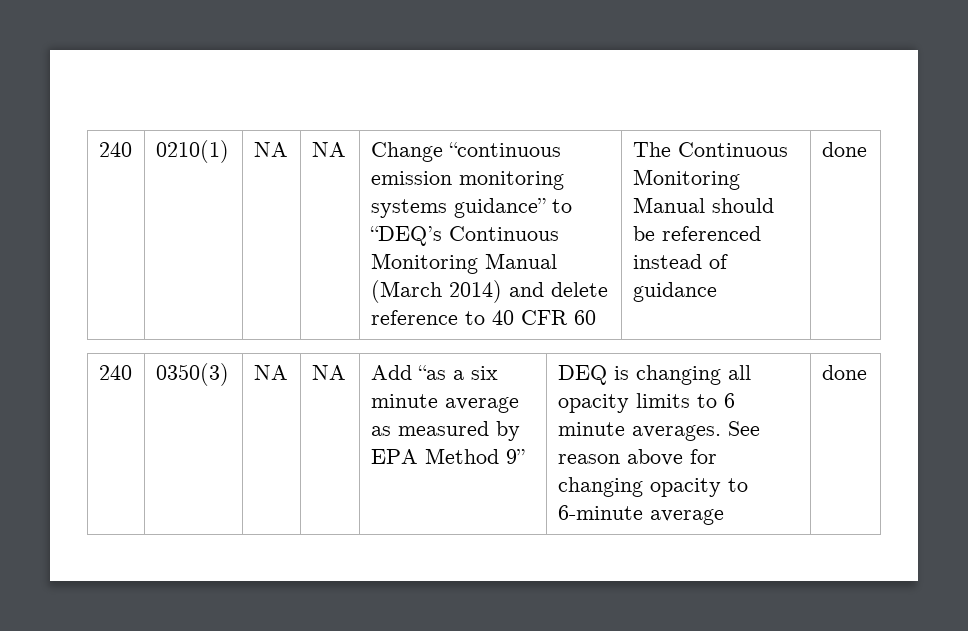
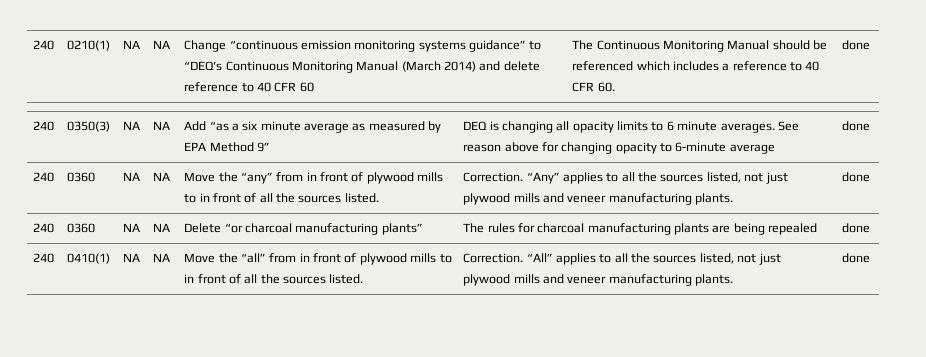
- 240 | 0210(1) | NA | NA | Change “continuous emission monitoring systems guidance” to “DEQ’s Continuous Monitoring Manual (March 2014) and delete reference to 40 CFR 60 | The Continuous Monitoring Manual should be referenced instead of guidance | done
+ 240 | 0210(1) | NA | NA | Change “continuous emission monitoring systems guidance” to “DEQ’s Continuous Monitoring Manual (March 2014) and delete reference to 40 CFR 60 | The Continuous Monitoring Manual should be referenced which includes a reference to 40 CFR 60. | done
+ 240 | 0360 | NA | NA | Move the “any” from in front of plywood mills to in front of all the sources listed. | Correction. “Any” applies to all the sources listed, not just plywood mills and veneer manufacturing plants. | done
+ 240 | 0360 | NA | NA | Delete “or charcoal manufacturing plants” | The rules for charcoal manufacturing plants are being repealed | done
+ 240 | 0410(1) | NA | NA | Move the “all” from in front of plywood mills to in front of all the sources listed. | Correction. “All” applies to all the sources listed, not just plywood mills and veneer manufacturing plants. | done

